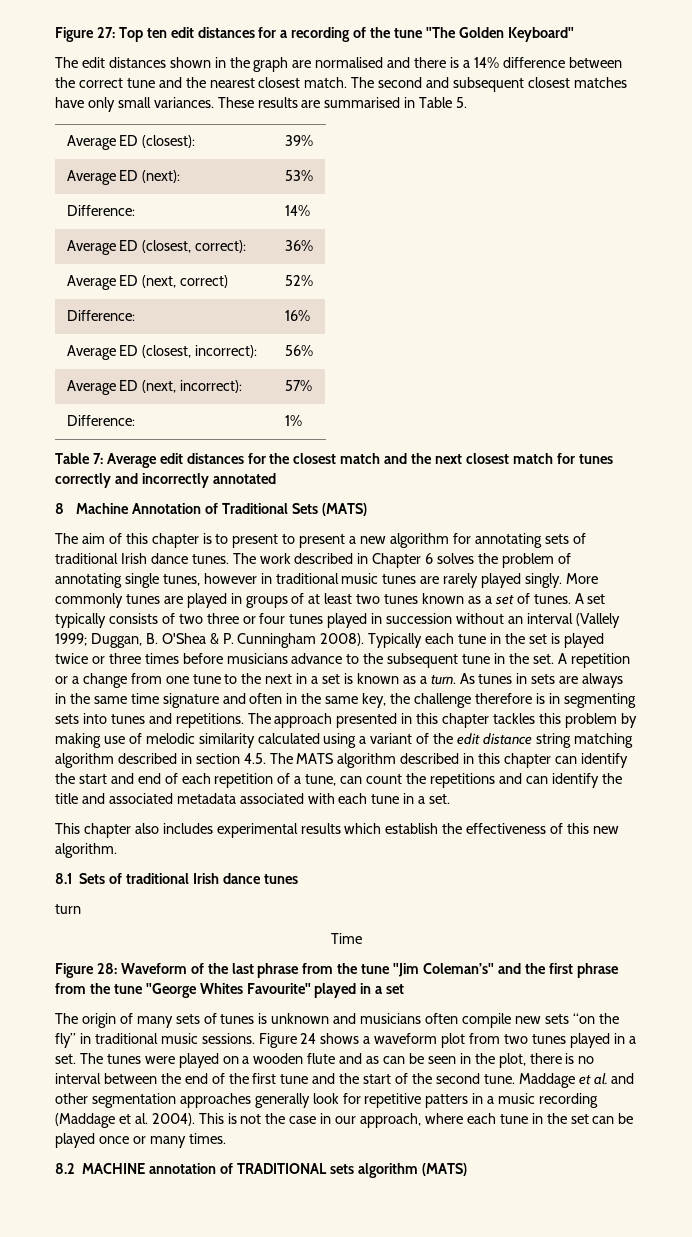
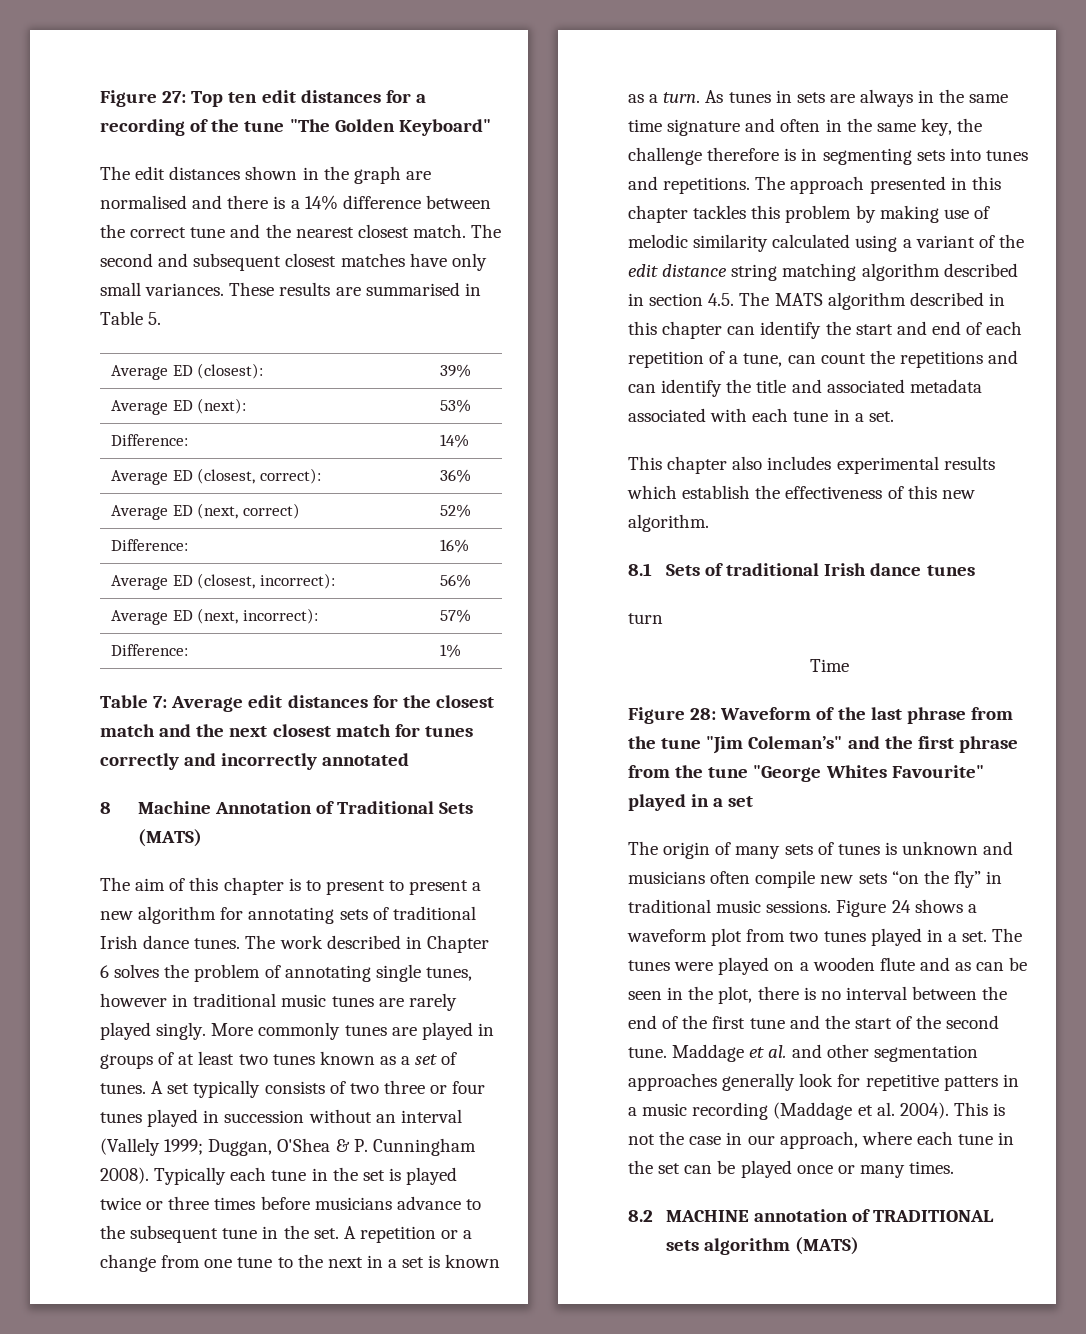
- A set typically consists of two three or four tunes played in succession without an interval (Vallely 1999; Duggan, B. O'Shea & P. Cunningham 2008).
+ A set typically consists of two three or four tunes played in succession without an interval (Vallely 1999; Duggan, O'Shea & P. Cunningham 2008).

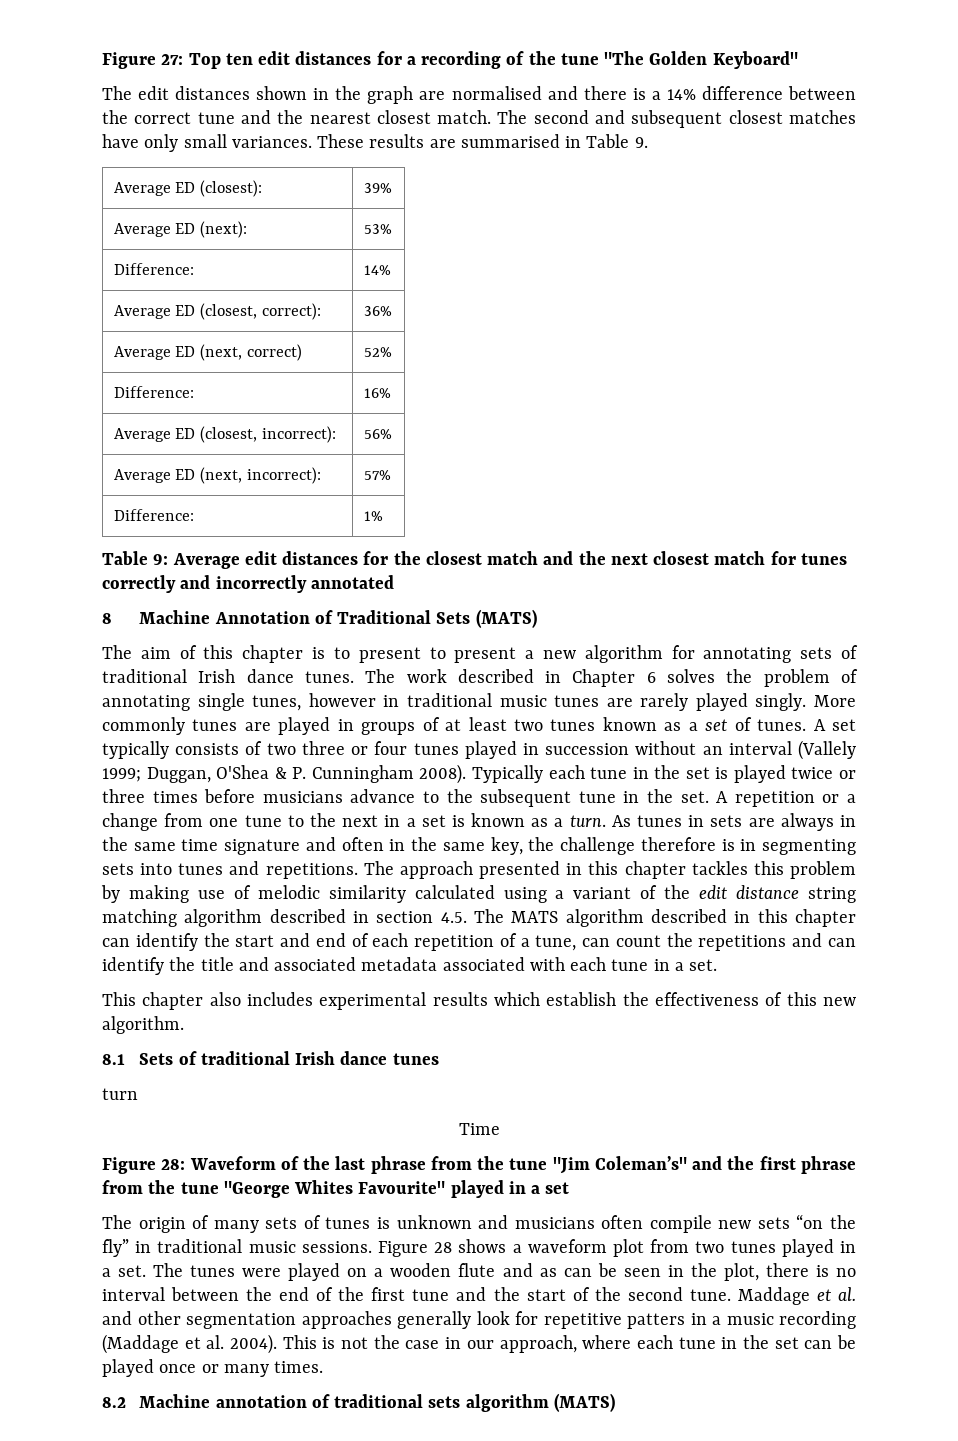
- These results are summarised in Table 5.
+ These results are summarised in Table 9.
- Table 7: Average edit distances for the closest match and the next closest match for tunes correctly and incorrectly annotated
+ Table 9: Average edit distances for the closest match and the next closest match for tunes correctly and incorrectly annotated
- Figure 24 shows a waveform plot from two tunes played in a set.
+ Figure 28 shows a waveform plot from two tunes played in a set.
- 8.2 MACHINE annotation of TRADITIONAL sets algorithm (MATS)
+ 8.2 Machine annotation of traditional sets algorithm (MATS)

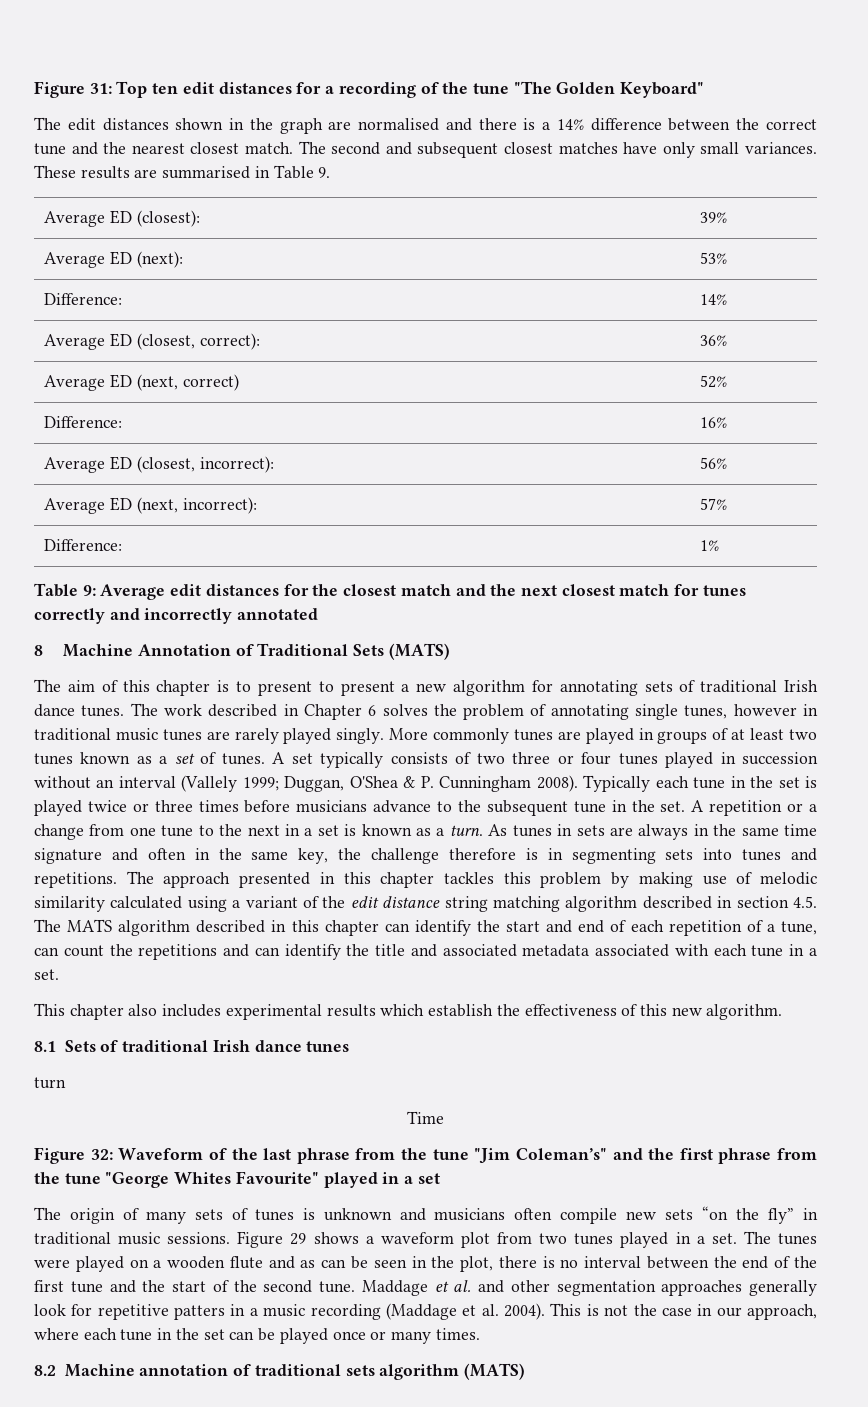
- Figure 27: Top ten edit distances for a recording of the tune "The Golden Keyboard"
+ Figure 31: Top ten edit distances for a recording of the tune "The Golden Keyboard"
- Figure 28: Waveform of the last phrase from the tune "Jim Coleman’s" and the first phrase from the tune "George Whites Favourite" played in a set
+ Figure 32: Waveform of the last phrase from the tune "Jim Coleman’s" and the first phrase from the tune "George Whites Favourite" played in a set
- Figure 28 shows a waveform plot from two tunes played in a set.
+ Figure 29 shows a waveform plot from two tunes played in a set.

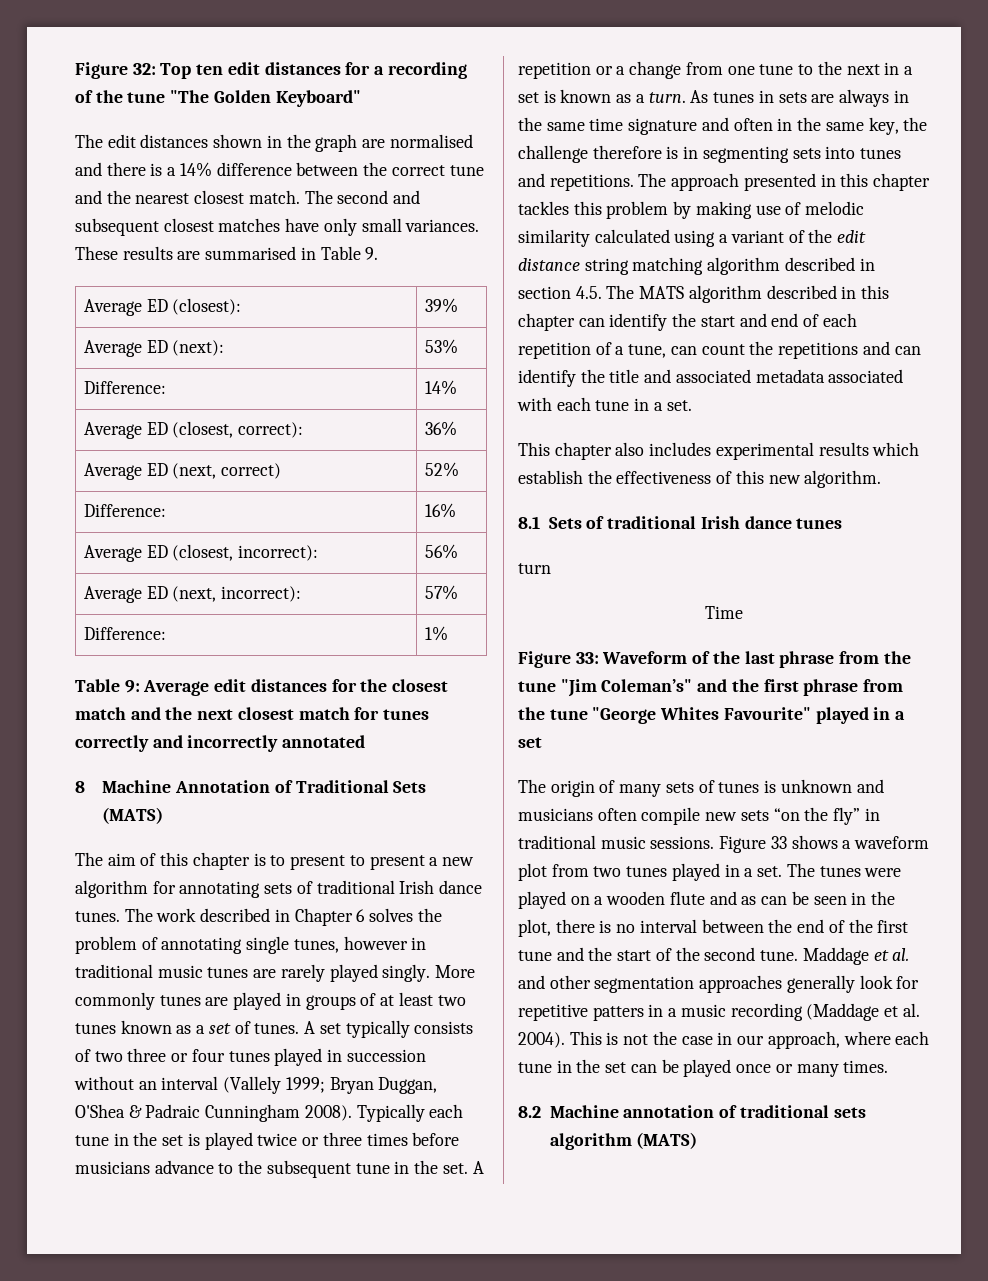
- Figure 31: Top ten edit distances for a recording of the tune "The Golden Keyboard"
+ Figure 32: Top ten edit distances for a recording of the tune "The Golden Keyboard"
- A set typically consists of two three or four tunes played in succession without an interval (Vallely 1999; Duggan, O'Shea & P. Cunningham 2008).
+ A set typically consists of two three or four tunes played in succession without an interval (Vallely 1999; Bryan Duggan, O'Shea & Padraic Cunningham 2008).
- Figure 32: Waveform of the last phrase from the tune "Jim Coleman’s" and the first phrase from the tune "George Whites Favourite" played in a set
+ Figure 33: Waveform of the last phrase from the tune "Jim Coleman’s" and the first phrase from the tune "George Whites Favourite" played in a set
- Figure 29 shows a waveform plot from two tunes played in a set.
+ Figure 33 shows a waveform plot from two tunes played in a set.

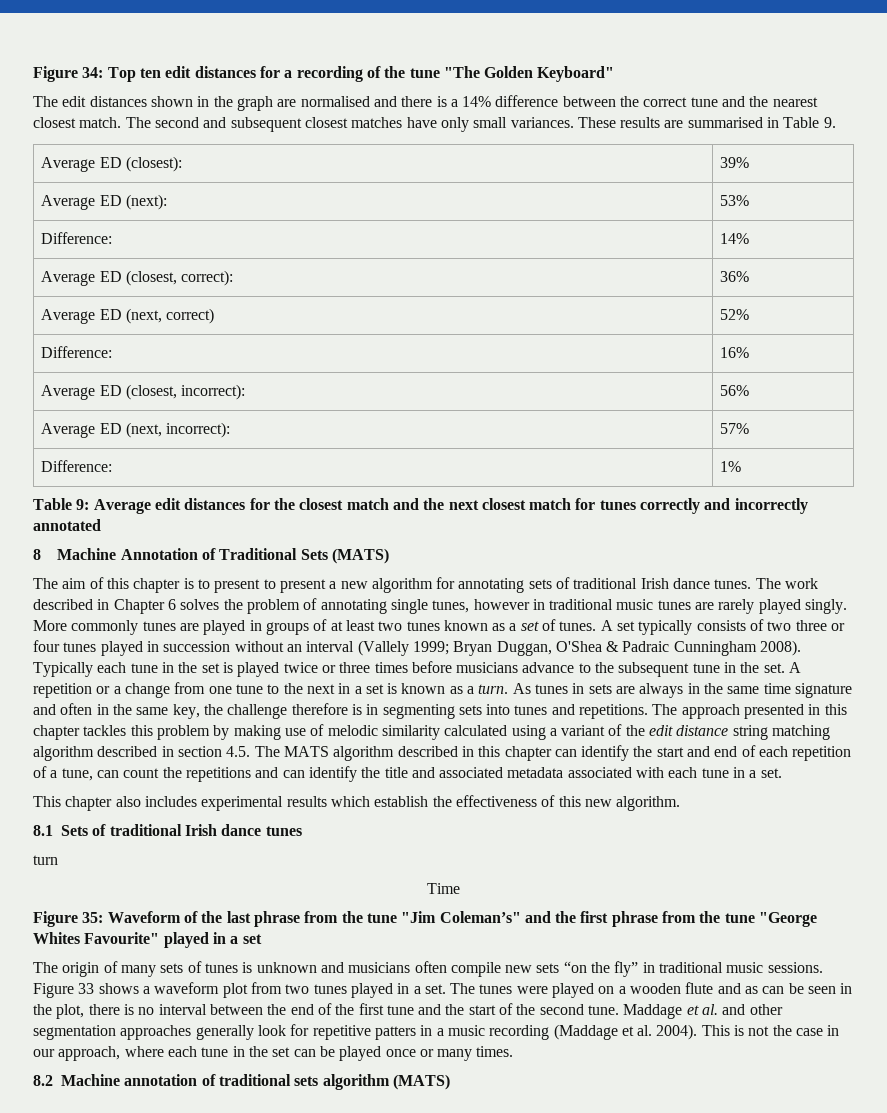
- Figure 32: Top ten edit distances for a recording of the tune "The Golden Keyboard"
+ Figure 34: Top ten edit distances for a recording of the tune "The Golden Keyboard"
- Figure 33: Waveform of the last phrase from the tune "Jim Coleman’s" and the first phrase from the tune "George Whites Favourite" played in a set
+ Figure 35: Waveform of the last phrase from the tune "Jim Coleman’s" and the first phrase from the tune "George Whites Favourite" played in a set

